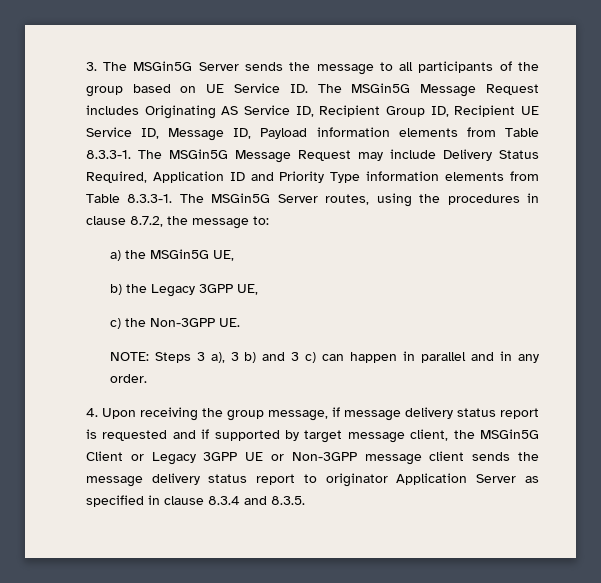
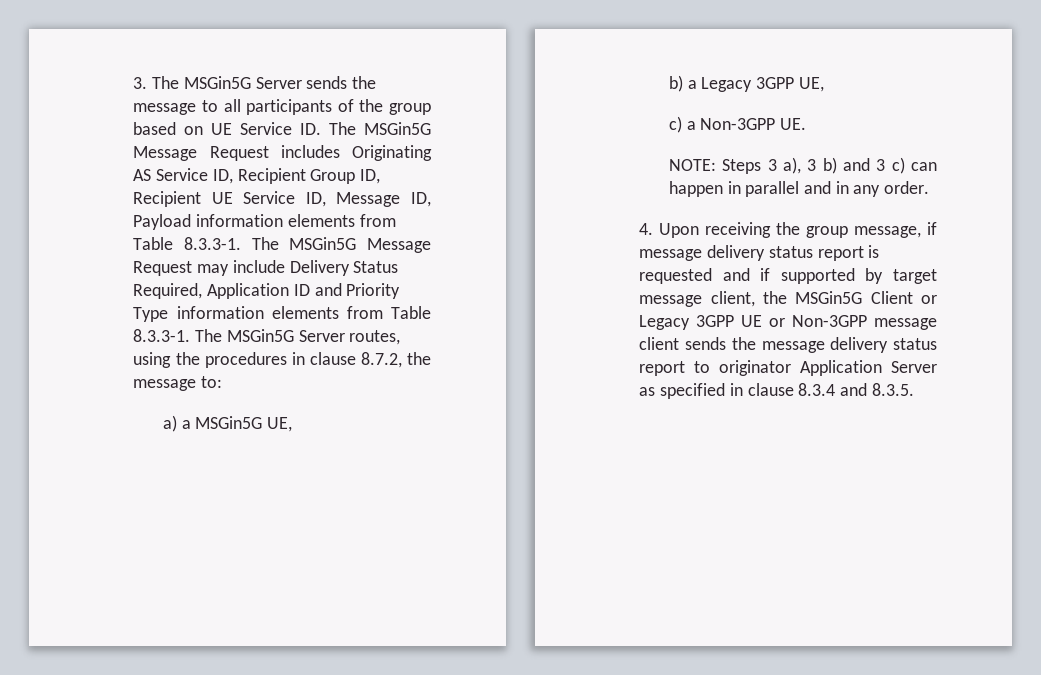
- a) the MSGin5G UE,
+ a) a MSGin5G UE,
- b) the Legacy 3GPP UE,
+ b) a Legacy 3GPP UE,
- c) the Non-3GPP UE.
+ c) a Non-3GPP UE.

